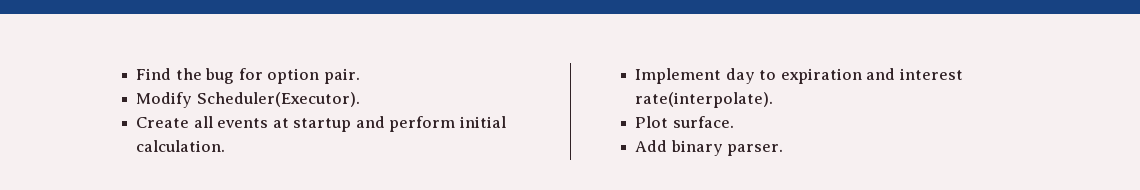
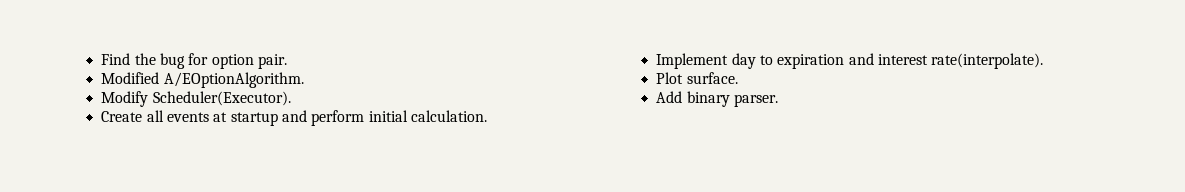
+ Modified A/EOptionAlgorithm.

